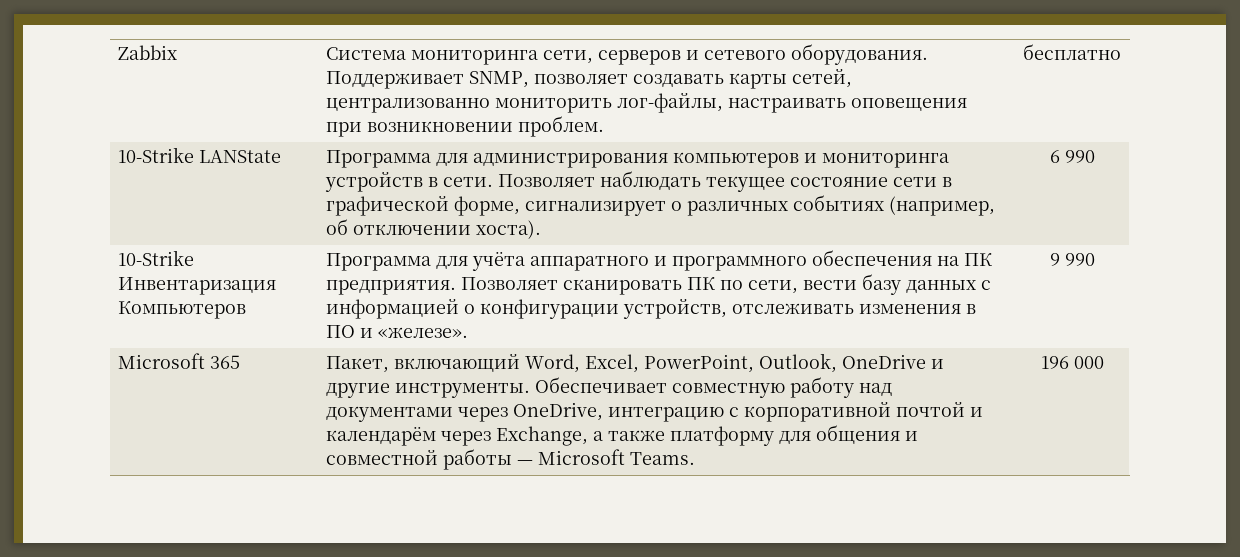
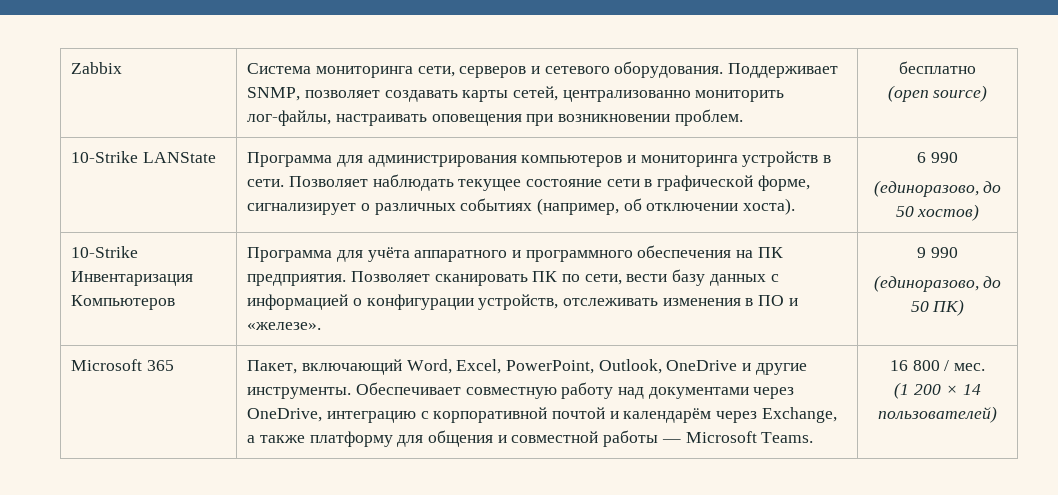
  Zabbix | Система мониторинга сети, серверов и сетевого оборудования. Поддерживает SNMP, позволяет создавать карты сетей, централизованно мониторить лог-файлы, настраивать оповещения при возникновении проблем. | бесплатно
+ (open source)
  10-Strike LANState | Программа для администрирования компьютеров и мониторинга устройств в сети. Позволяет наблюдать текущее состояние сети в графической форме, сигнализирует о различных событиях (например, об отключении хоста). | 6 990
+ (единоразово, до 50 хостов)
  10-Strike Инвентаризация Компьютеров | Программа для учёта аппаратного и программного обеспечения на ПК предприятия. Позволяет сканировать ПК по сети, вести базу данных с информацией о конфигурации устройств, отслеживать изменения в ПО и «железе». | 9 990
+ (единоразово, до 50 ПК)
- 196 000
+ 16 800 / мес.
+ (1 200 × 14 пользователей)

